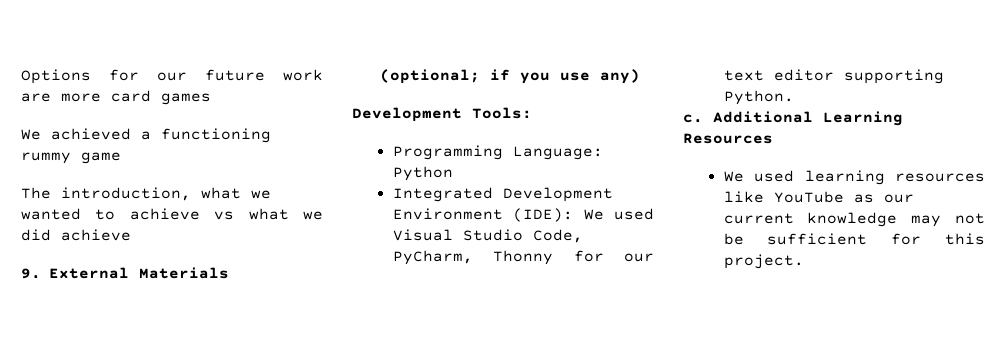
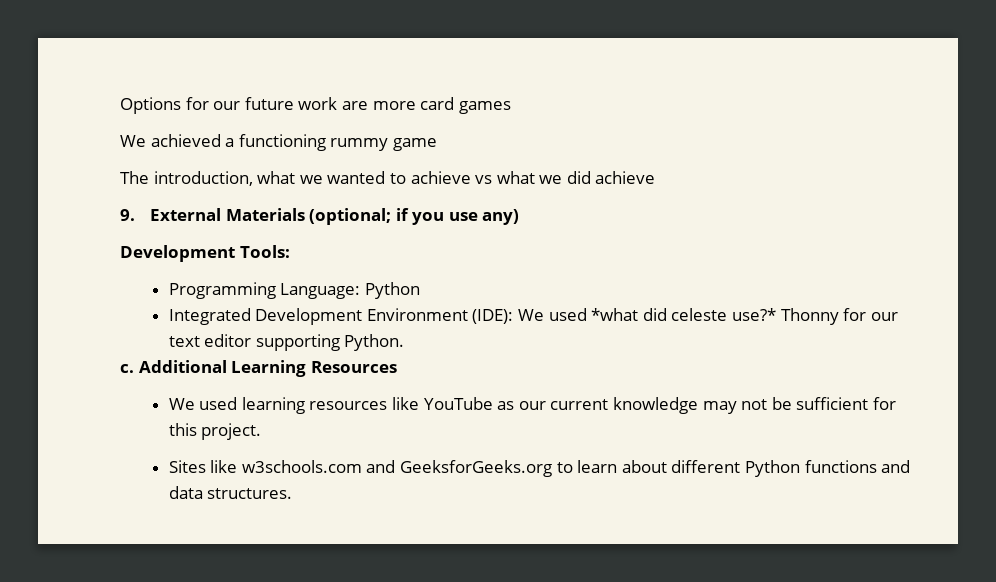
- Integrated Development Environment (IDE): We used Visual Studio Code, PyCharm, Thonny for our text editor supporting Python.
+ Integrated Development Environment (IDE): We used *what did celeste use?* Thonny for our text editor supporting Python.
+ Sites like w3schools.com and GeeksforGeeks.org to learn about different Python functions and data structures.

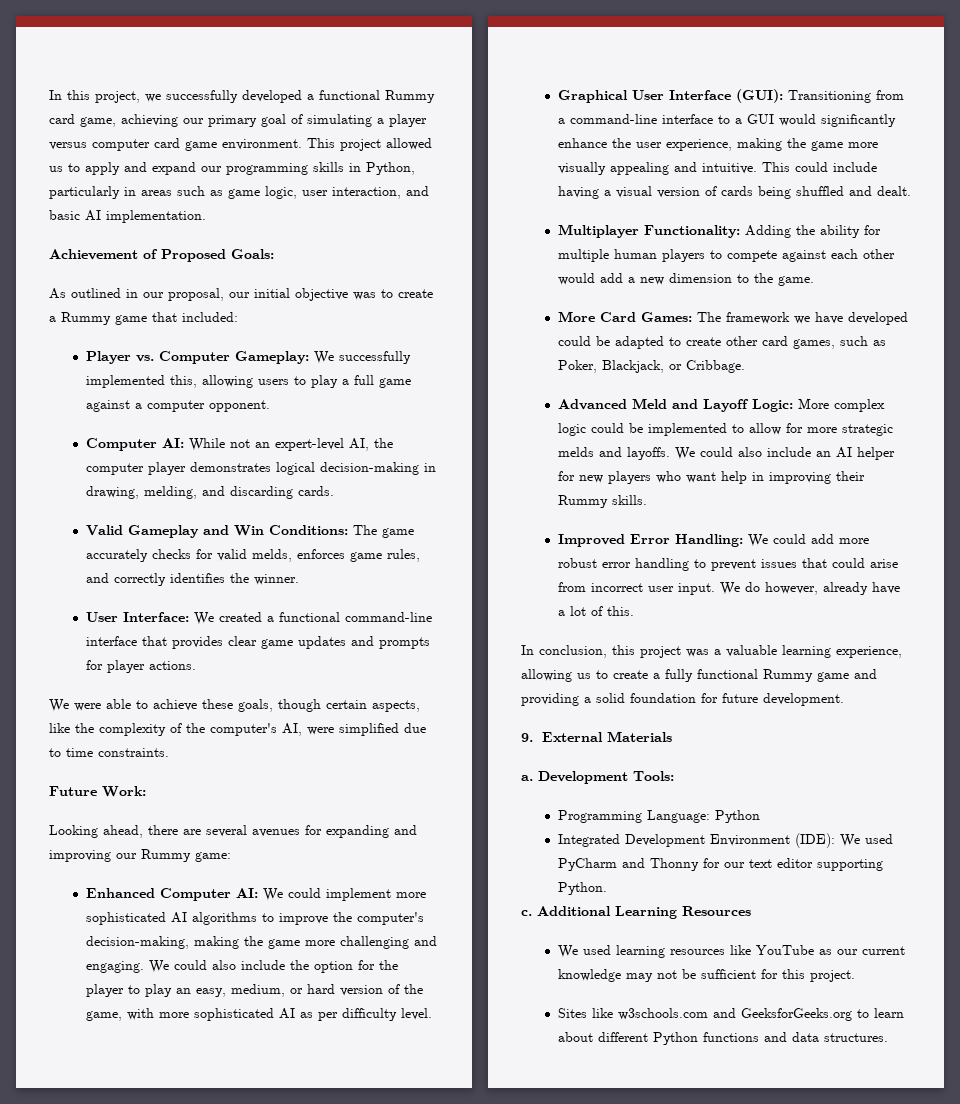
- Options for our future work are more card games
- We achieved a functioning rummy game
- The introduction, what we wanted to achieve vs what we did achieve
- 9. External Materials (optional; if you use any)
- Development Tools:
+ In this project, we successfully developed a functional Rummy card game, achieving our primary goal of simulating a player versus computer card game environment. This project allowed us to apply and expand our programming skills in Python, particularly in areas such as game logic, user interaction, and basic AI implementation.
+ Achievement of Proposed Goals:
+ As outlined in our proposal, our initial objective was to create a Rummy game that included:
+ Player vs. Computer Gameplay: We successfully implemented this, allowing users to play a full game against a computer opponent.
+ Computer AI: While not an expert-level AI, the computer player demonstrates logical decision-making in drawing, melding, and discarding cards.
+ Valid Gameplay and Win Conditions: The game accurately checks for valid melds, enforces game rules, and correctly identifies the winner.
+ User Interface: We created a functional command-line interface that provides clear game updates and prompts for player actions.
+ We were able to achieve these goals, though certain aspects, like the complexity of the computer's AI, were simplified due to time constraints.
+ Future Work:
+ Looking ahead, there are several avenues for expanding and improving our Rummy game:
+ Enhanced Computer AI: We could implement more sophisticated AI algorithms to improve the computer's decision-making, making the game more challenging and engaging. We could also include the option for the player to play an easy, medium, or hard version of the game, with more sophisticated AI as per difficulty level.
+ Graphical User Interface (GUI): Transitioning from a command-line interface to a GUI would significantly enhance the user experience, making the game more visually appealing and intuitive. This could include having a visual version of cards being shuffled and dealt.
+ Multiplayer Functionality: Adding the ability for multiple human players to compete against each other would add a new dimension to the game.
+ More Card Games: The framework we have developed could be adapted to create other card games, such as Poker, Blackjack, or Cribbage.
+ Advanced Meld and Layoff Logic: More complex logic could be implemented to allow for more strategic melds and layoffs. We could also include an AI helper for new players who want help in improving their Rummy skills.
+ Improved Error Handling: We could add more robust error handling to prevent issues that could arise from incorrect user input. We do however, already have a lot of this.
+ In conclusion, this project was a valuable learning experience, allowing us to create a fully functional Rummy game and providing a solid foundation for future development.
+ 9. External Materials
+ a. Development Tools:
- Integrated Development Environment (IDE): We used *what did celeste use?* Thonny for our text editor supporting Python.
+ Integrated Development Environment (IDE): We used PyCharm and Thonny for our text editor supporting Python.

